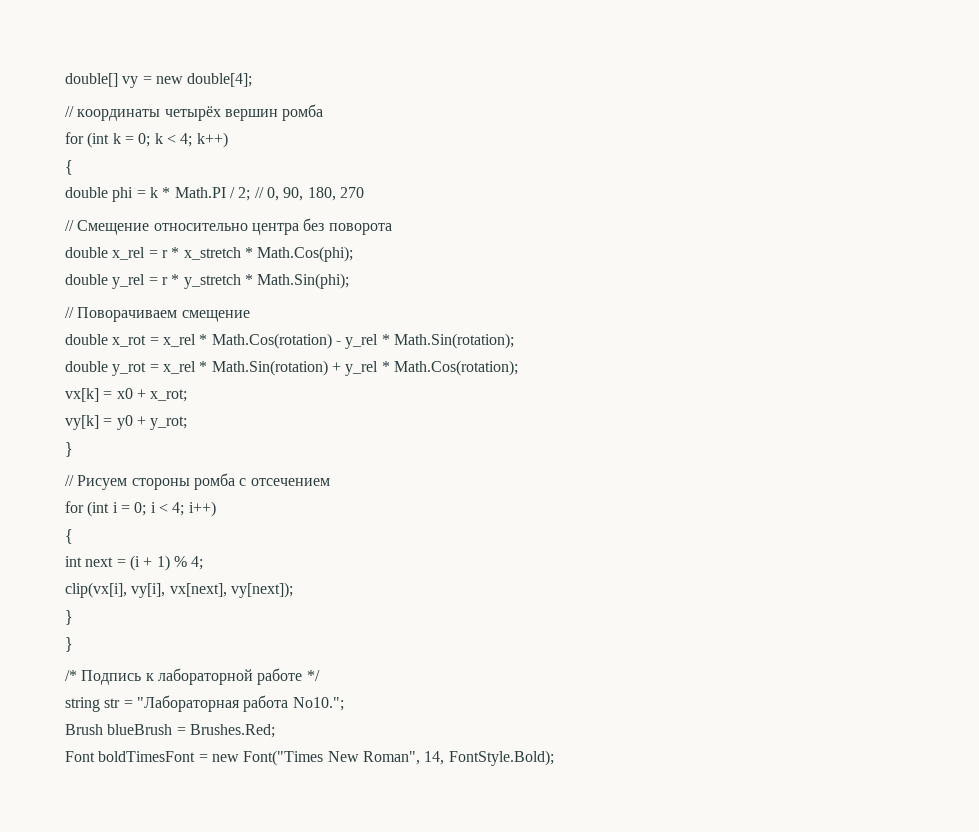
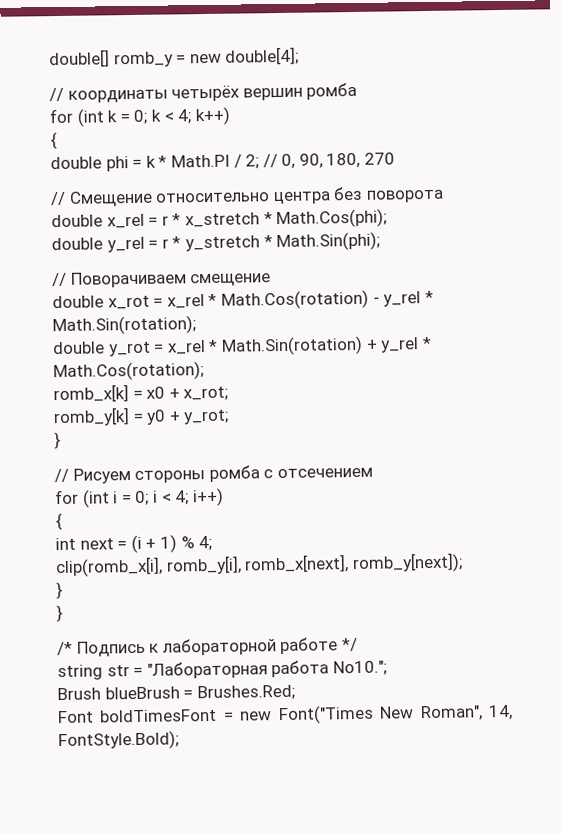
- double[] vy = new double[4];
+ double[] romb_y = new double[4];
- vx[k] = x0 + x_rot;
+ romb_x[k] = x0 + x_rot;
- vy[k] = y0 + y_rot;
+ romb_y[k] = y0 + y_rot;
- clip(vx[i], vy[i], vx[next], vy[next]);
+ clip(romb_x[i], romb_y[i], romb_x[next], romb_y[next]);

